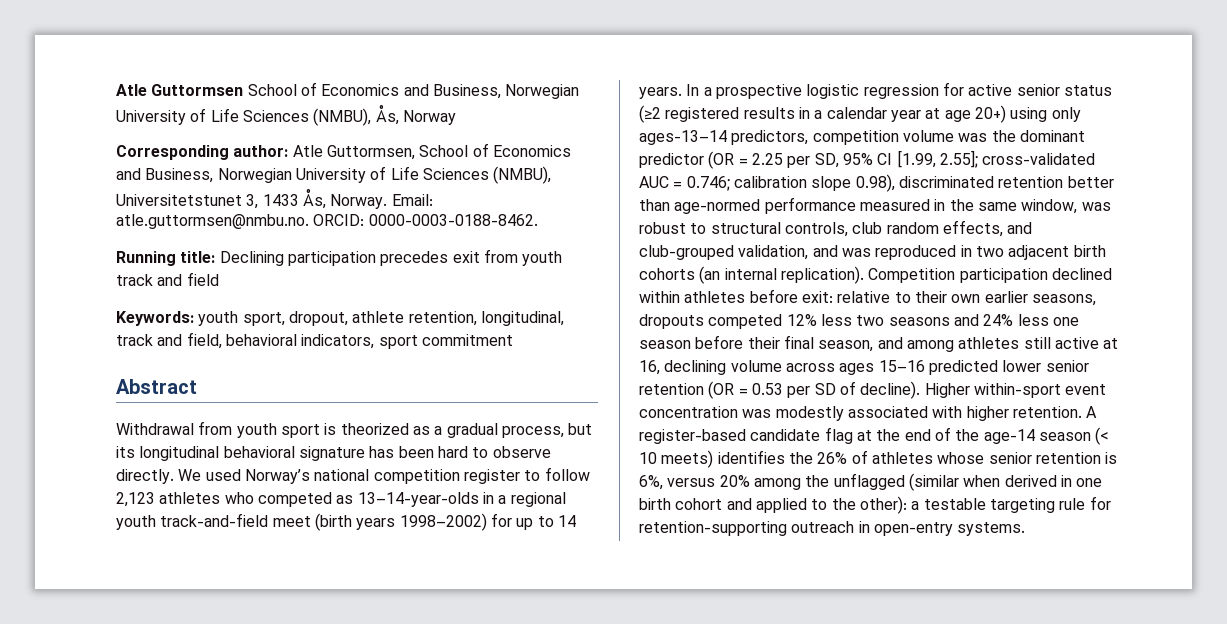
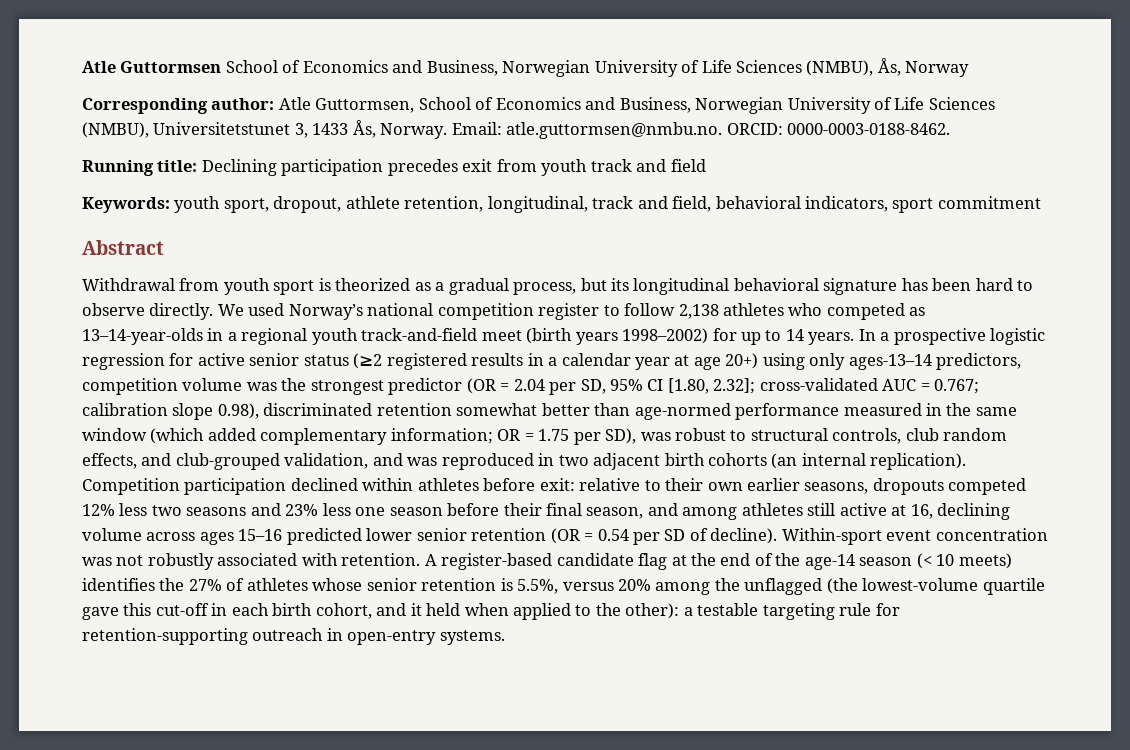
- We used Norway’s national competition register to follow 2,123 athletes who competed as 13–14-year-olds in a regional youth track-and-field meet (birth years 1998–2002) for up to 14 years.
+ We used Norway’s national competition register to follow 2,138 athletes who competed as 13–14-year-olds in a regional youth track-and-field meet (birth years 1998–2002) for up to 14 years.
- In a prospective logistic regression for active senior status (≥2 registered results in a calendar year at age 20+) using only ages-13–14 predictors, competition volume was the dominant predictor (OR = 2.25 per SD, 95% CI [1.99, 2.55];
+ In a prospective logistic regression for active senior status (≥2 registered results in a calendar year at age 20+) using only ages-13–14 predictors, competition volume was the strongest predictor (OR = 2.04 per SD, 95% CI [1.80, 2.32];
- cross-validated AUC = 0.746;
+ cross-validated AUC = 0.767;
- calibration slope 0.98), discriminated retention better than age-normed performance measured in the same window, was robust to structural controls, club random effects, and club-grouped validation, and was reproduced in two adjacent birth cohorts (an internal replication).
+ calibration slope 0.98), discriminated retention somewhat better than age-normed performance measured in the same window (which added complementary information; OR = 1.75 per SD), was robust to structural controls, club random effects, and club-grouped validation, and was reproduced in two adjacent birth cohorts (an internal replication).
- Competition participation declined within athletes before exit: relative to their own earlier seasons, dropouts competed 12% less two seasons and 24% less one season before their final season, and among athletes still active at 16, declining volume across ages 15–16 predicted lower senior retention (OR = 0.53 per SD of decline).
+ Competition participation declined within athletes before exit: relative to their own earlier seasons, dropouts competed 12% less two seasons and 23% less one season before their final season, and among athletes still active at 16, declining volume across ages 15–16 predicted lower senior retention (OR = 0.54 per SD of decline).
- Higher within-sport event concentration was modestly associated with higher retention.
+ Within-sport event concentration was not robustly associated with retention.
- A register-based candidate flag at the end of the age-14 season (< 10 meets) identifies the 26% of athletes whose senior retention is 6%, versus 20% among the unflagged (similar when derived in one birth cohort and applied to the other): a testable targeting rule for retention-supporting outreach in open-entry systems.
+ A register-based candidate flag at the end of the age-14 season (< 10 meets) identifies the 27% of athletes whose senior retention is 5.5%, versus 20% among the unflagged (the lowest-volume quartile gave this cut-off in each birth cohort, and it held when applied to the other): a testable targeting rule for retention-supporting outreach in open-entry systems.

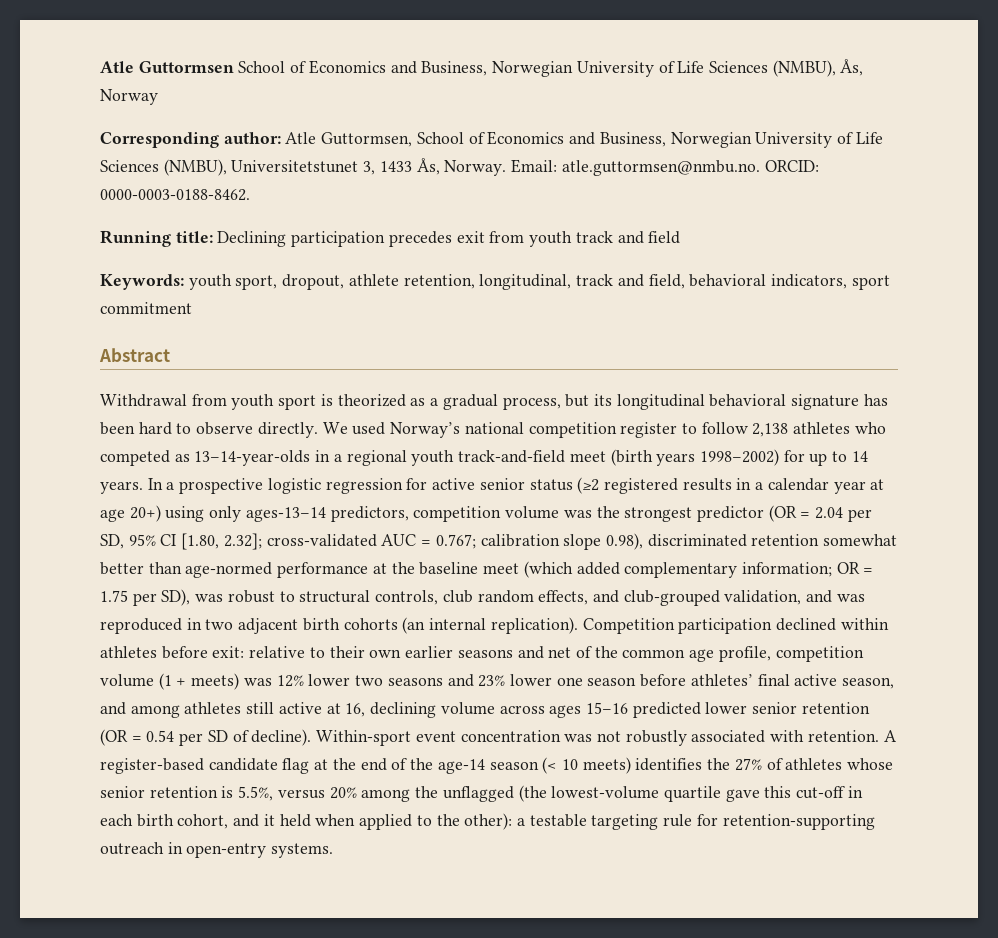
- calibration slope 0.98), discriminated retention somewhat better than age-normed performance measured in the same window (which added complementary information;
+ calibration slope 0.98), discriminated retention somewhat better than age-normed performance at the baseline meet (which added complementary information;
- Competition participation declined within athletes before exit: relative to their own earlier seasons, dropouts competed 12% less two seasons and 23% less one season before their final season, and among athletes still active at 16, declining volume across ages 15–16 predicted lower senior retention (OR = 0.54 per SD of decline).
+ Competition participation declined within athletes before exit: relative to their own earlier seasons and net of the common age profile, competition volume (1 + meets) was 12% lower two seasons and 23% lower one season before athletes’ final active season, and among athletes still active at 16, declining volume across ages 15–16 predicted lower senior retention (OR = 0.54 per SD of decline).

